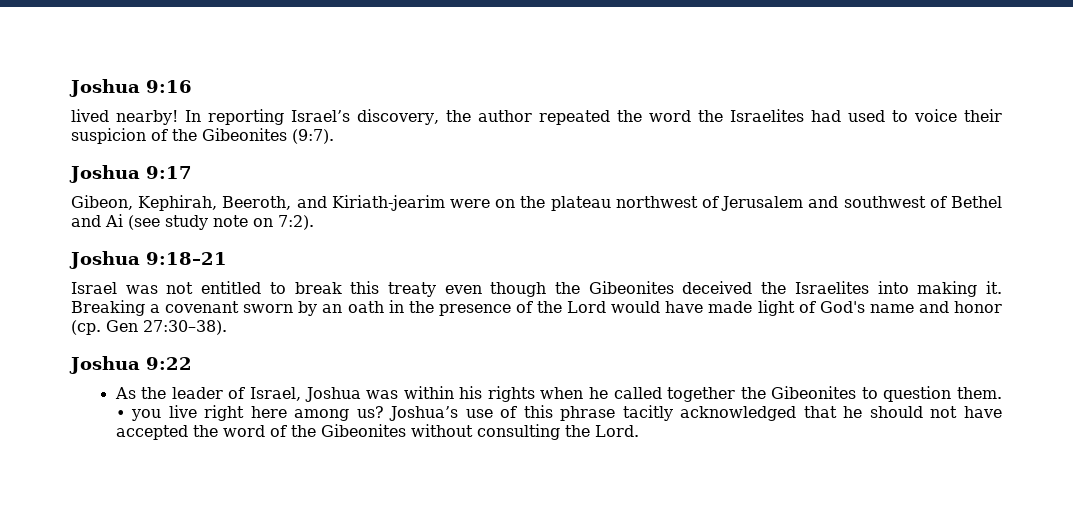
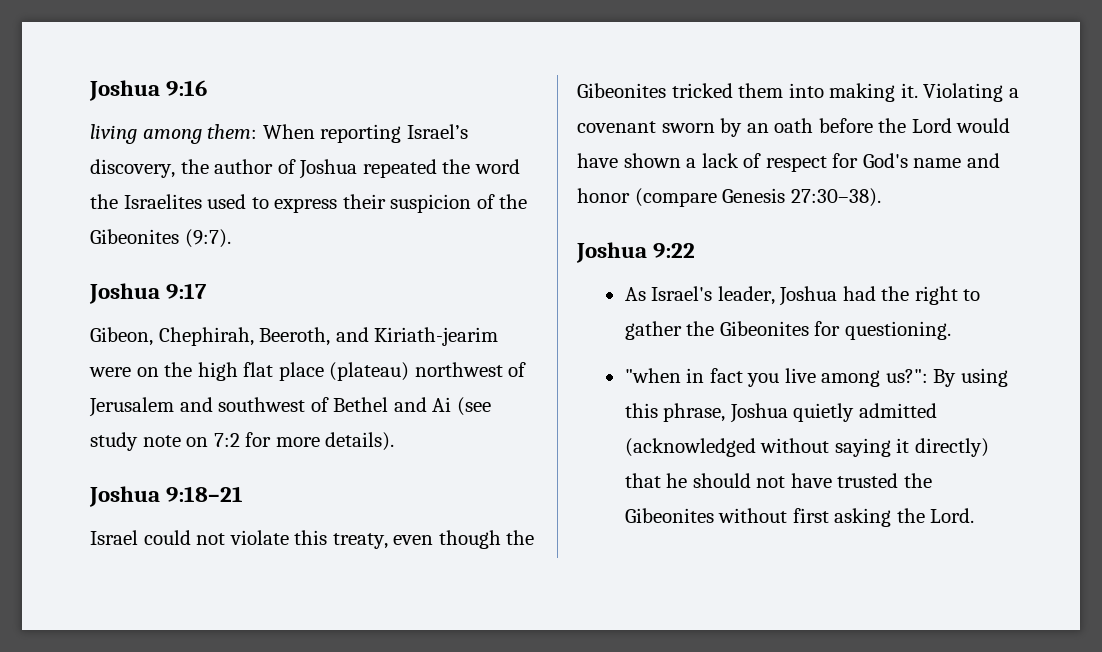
- lived nearby! In reporting Israel’s discovery, the author repeated the word the Israelites had used to voice their suspicion of the Gibeonites (9:7).
+ living among them: When reporting Israel’s discovery, the author of Joshua repeated the word the Israelites used to express their suspicion of the Gibeonites (9:7).
- Gibeon, Kephirah, Beeroth, and Kiriath-jearim were on the plateau northwest of Jerusalem and southwest of Bethel and Ai (see study note on 7:2).
+ Gibeon, Chephirah, Beeroth, and Kiriath-jearim were on the high flat place (plateau) northwest of Jerusalem and southwest of Bethel and Ai (see study note on 7:2 for more details).
- Israel was not entitled to break this treaty even though the Gibeonites deceived the Israelites into making it.
+ Israel could not violate this treaty, even though the Gibeonites tricked them into making it.
- Breaking a covenant sworn by an oath in the presence of the Lord would have made light of God's name and honor (cp. Gen 27:30–38).
+ Violating a covenant sworn by an oath before the Lord would have shown a lack of respect for God's name and honor (compare Genesis 27:30–38).
- As the leader of Israel, Joshua was within his rights when he called together the Gibeonites to question them. • you live right here among us? Joshua’s use of this phrase tacitly acknowledged that he should not have accepted the word of the Gibeonites without consulting the Lord.
+ As Israel's leader, Joshua had the right to gather the Gibeonites for questioning.
+ "when in fact you live among us?": By using this phrase, Joshua quietly admitted (acknowledged without saying it directly) that he should not have trusted the Gibeonites without first asking the Lord.

